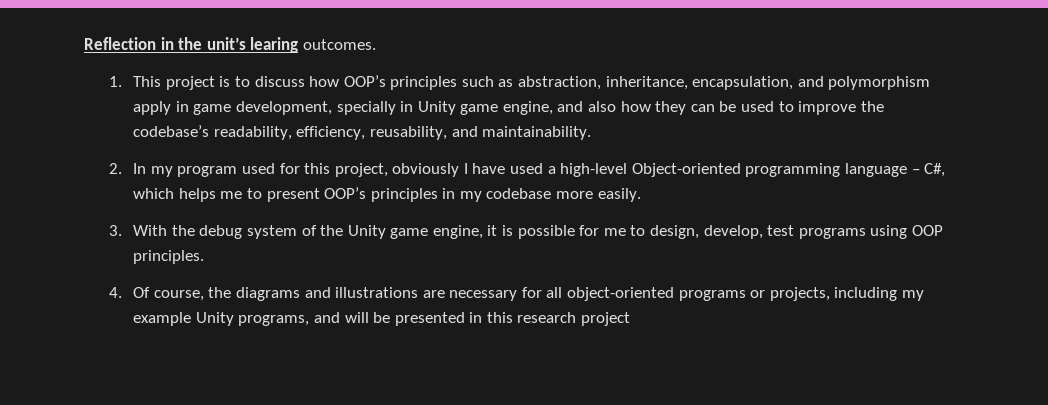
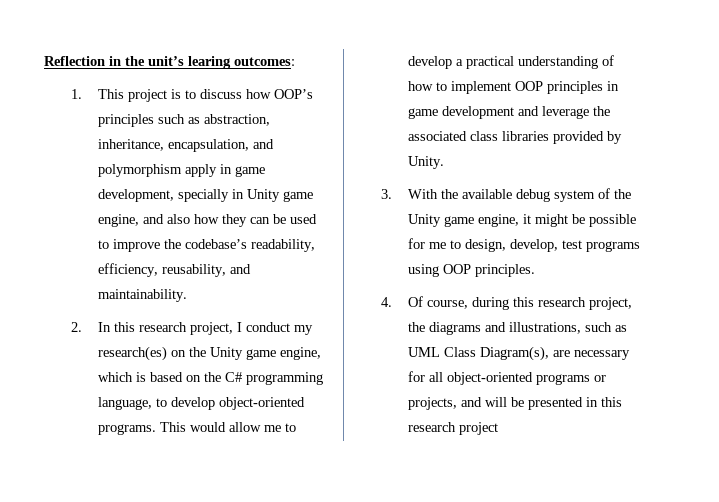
- Reflection in the unit’s learing outcomes.
+ Reflection in the unit’s learing outcomes:
- 2. In my program used for this project, obviously I have used a high-level Object-oriented programming language – C#, which helps me to present OOP’s principles in my codebase more easily.
+ 2. In this research project, I conduct my research(es) on the Unity game engine, which is based on the C# programming language, to develop object-oriented programs. This would allow me to develop a practical understanding of how to implement OOP principles in game development and leverage the associated class libraries provided by Unity.
- 3. With the debug system of the Unity game engine, it is possible for me to design, develop, test programs using OOP principles.
+ 3. With the available debug system of the Unity game engine, it might be possible for me to design, develop, test programs using OOP principles.
- 4. Of course, the diagrams and illustrations are necessary for all object-oriented programs or projects, including my example Unity programs, and will be presented in this research project
+ 4. Of course, during this research project, the diagrams and illustrations, such as UML Class Diagram(s), are necessary for all object-oriented programs or projects, and will be presented in this research project

